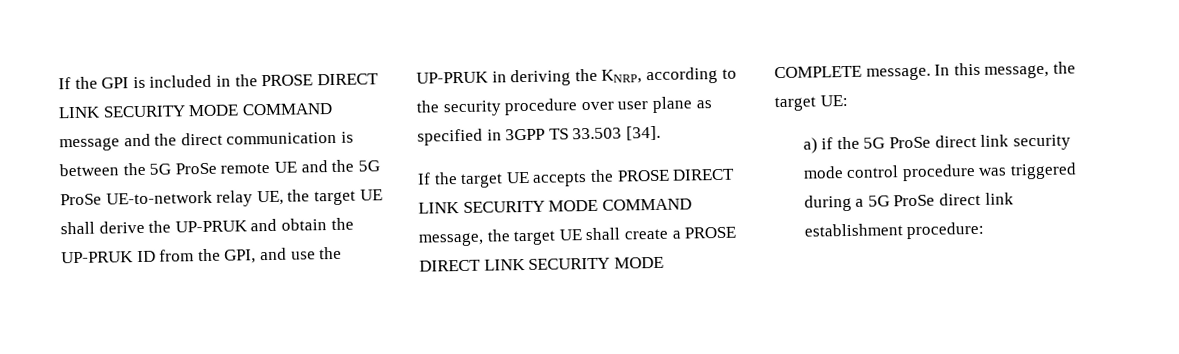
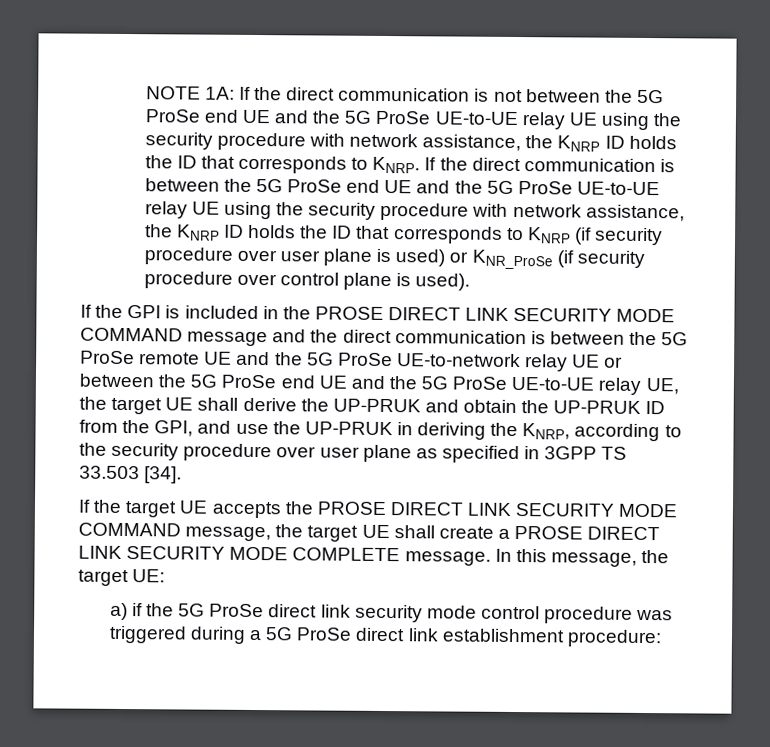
+ NOTE 1A: If the direct communication is not between the 5G ProSe end UE and the 5G ProSe UE-to-UE relay UE using the security procedure with network assistance, the KNRP ID holds the ID that corresponds to KNRP. If the direct communication is between the 5G ProSe end UE and the 5G ProSe UE-to-UE relay UE using the security procedure with network assistance, the KNRP ID holds the ID that corresponds to KNRP (if security procedure over user plane is used) or KNR_ProSe (if security procedure over control plane is used).
- If the GPI is included in the PROSE DIRECT LINK SECURITY MODE COMMAND message and the direct communication is between the 5G ProSe remote UE and the 5G ProSe UE-to-network relay UE, the target UE shall derive the UP-PRUK and obtain the UP-PRUK ID from the GPI, and use the UP-PRUK in deriving the KNRP, according to the security procedure over user plane as specified in 3GPP TS 33.503 [34].
+ If the GPI is included in the PROSE DIRECT LINK SECURITY MODE COMMAND message and the direct communication is between the 5G ProSe remote UE and the 5G ProSe UE-to-network relay UE or between the 5G ProSe end UE and the 5G ProSe UE-to-UE relay UE, the target UE shall derive the UP-PRUK and obtain the UP-PRUK ID from the GPI, and use the UP-PRUK in deriving the KNRP, according to the security procedure over user plane as specified in 3GPP TS 33.503 [34].

